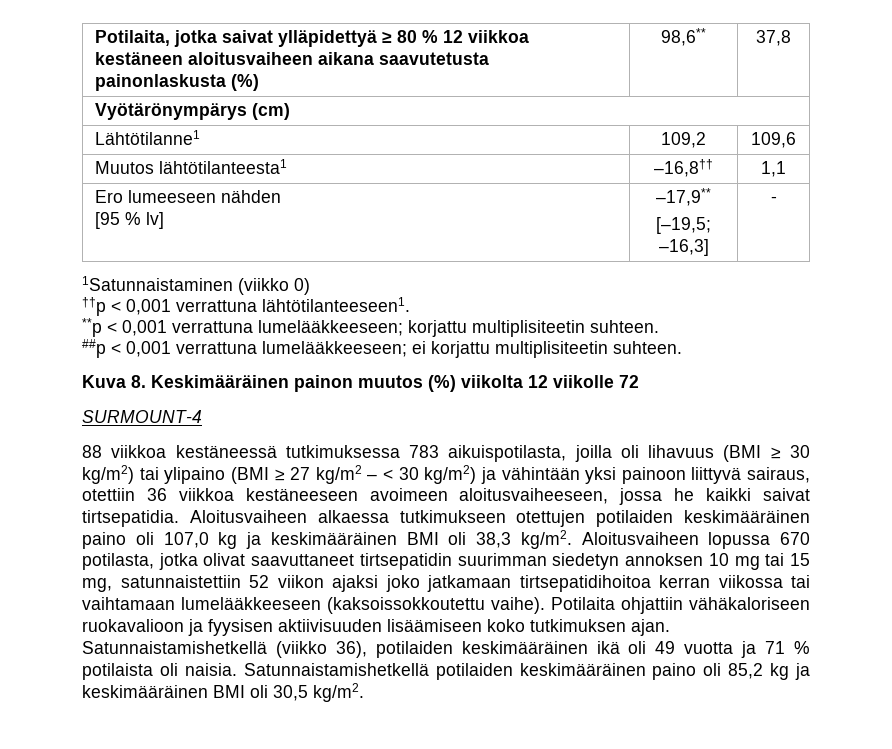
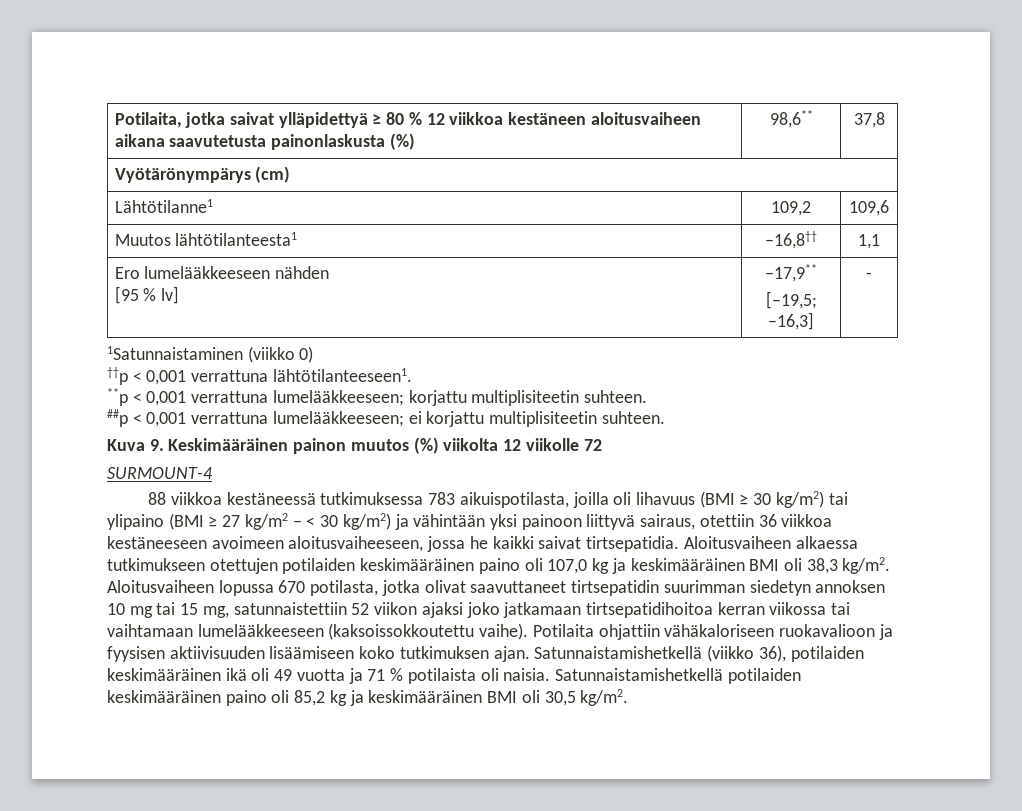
- Ero lumeeseen nähden
+ Ero lumelääkkeeseen nähden
- Kuva 8. Keskimääräinen painon muutos (%) viikolta 12 viikolle 72
+ Kuva 9. Keskimääräinen painon muutos (%) viikolta 12 viikolle 72

